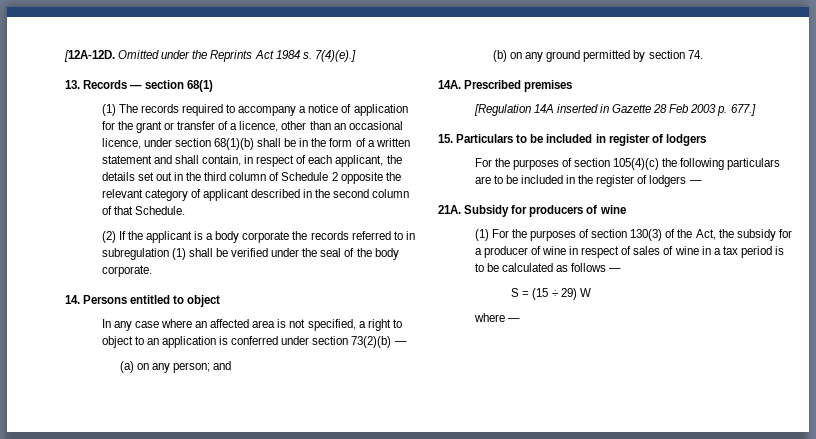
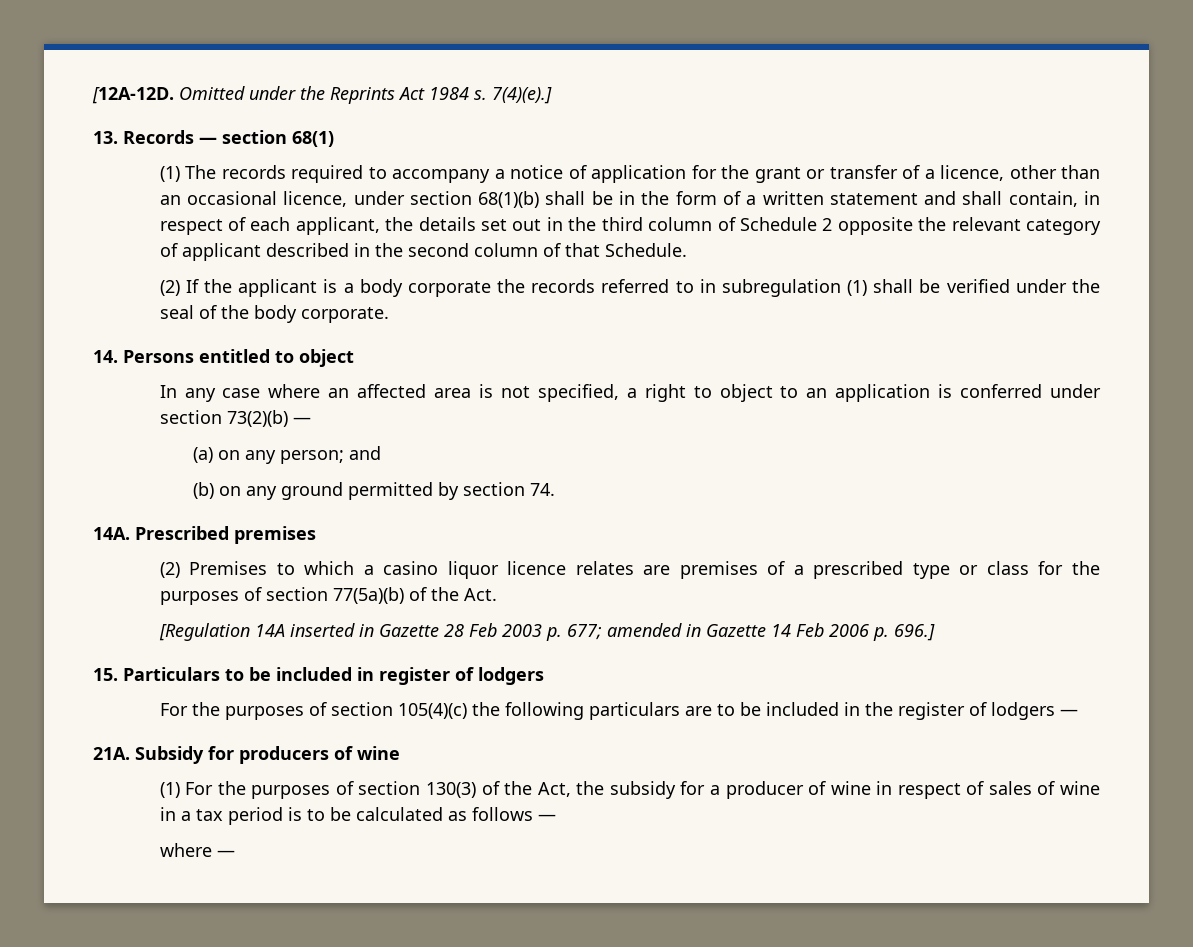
+ (2) Premises to which a casino liquor licence relates are premises of a prescribed type or class for the purposes of section 77(5a)(b) of the Act.
- [Regulation 14A inserted in Gazette 28 Feb 2003 p. 677.]
+ [Regulation 14A inserted in Gazette 28 Feb 2003 p. 677; amended in Gazette 14 Feb 2006 p. 696.]
- S = (15 ÷ 29) W

